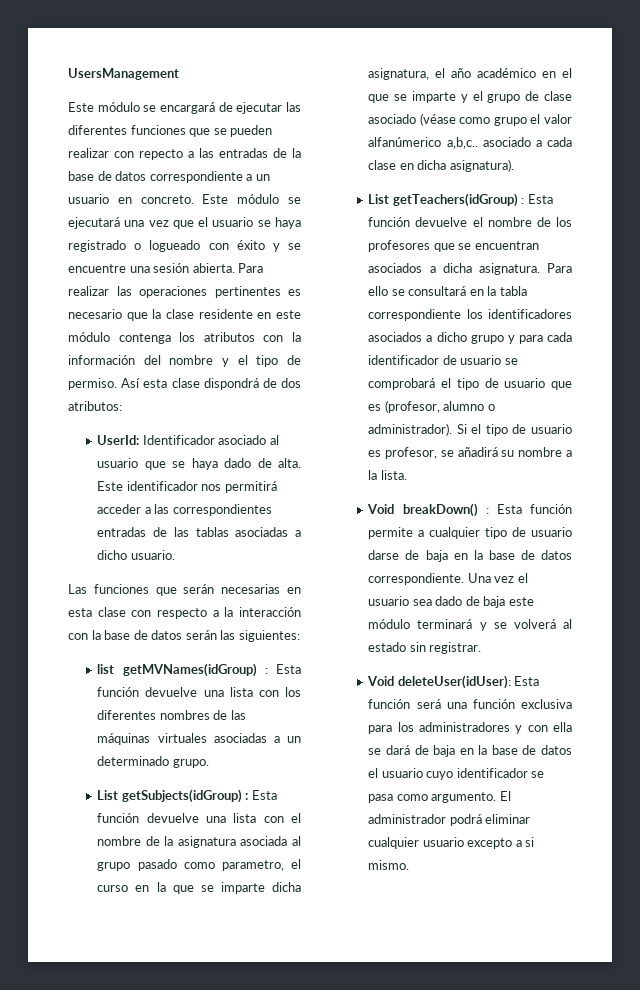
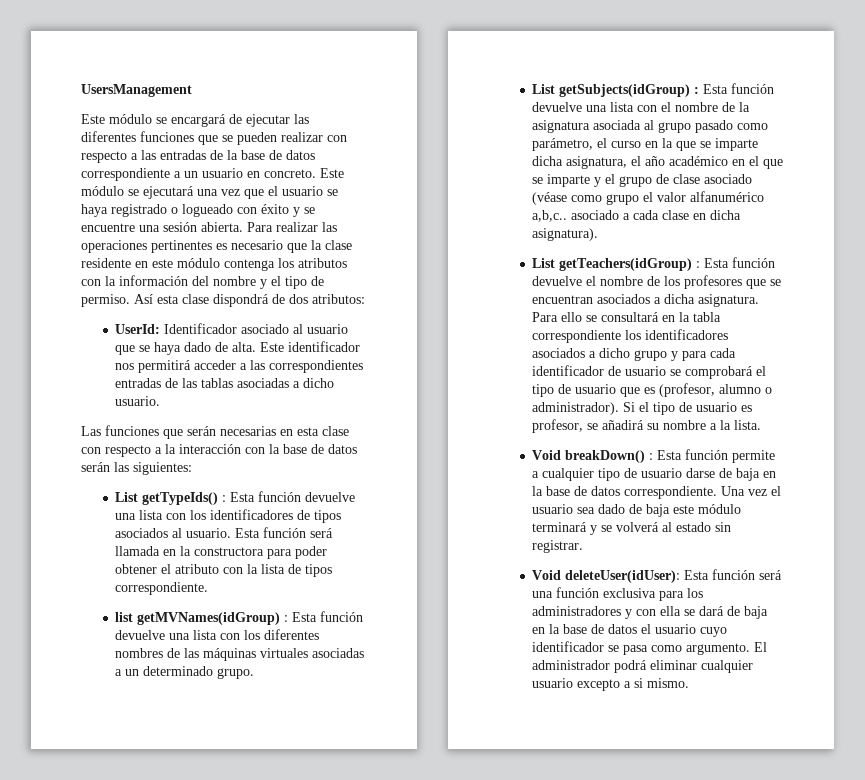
- Este módulo se encargará de ejecutar las diferentes funciones que se pueden realizar con repecto a las entradas de la base de datos correspondiente a un usuario en concreto.
+ Este módulo se encargará de ejecutar las diferentes funciones que se pueden realizar con respecto a las entradas de la base de datos correspondiente a un usuario en concreto.
+ List getTypeIds() : Esta función devuelve una lista con los identificadores de tipos asociados al usuario. Esta función será llamada en la constructora para poder obtener el atributo con la lista de tipos correspondiente.
- List getSubjects(idGroup) : Esta función devuelve una lista con el nombre de la asignatura asociada al grupo pasado como parametro, el curso en la que se imparte dicha asignatura, el año académico en el que se imparte y el grupo de clase asociado (véase como grupo el valor alfanúmerico a,b,c.. asociado a cada clase en dicha asignatura).
+ List getSubjects(idGroup) : Esta función devuelve una lista con el nombre de la asignatura asociada al grupo pasado como parámetro, el curso en la que se imparte dicha asignatura, el año académico en el que se imparte y el grupo de clase asociado (véase como grupo el valor alfanumérico a,b,c.. asociado a cada clase en dicha asignatura).

